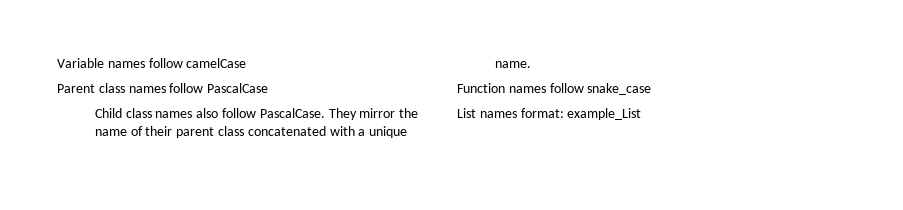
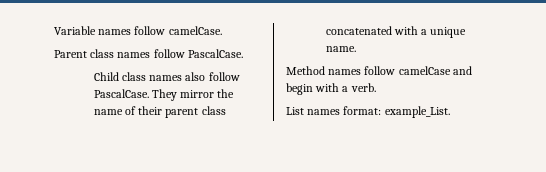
- Variable names follow camelCase
+ Variable names follow camelCase.
- Parent class names follow PascalCase
+ Parent class names follow PascalCase.
- Function names follow snake_case
+ Method names follow camelCase and begin with a verb.
- List names format: example_List
+ List names format: example_List.

